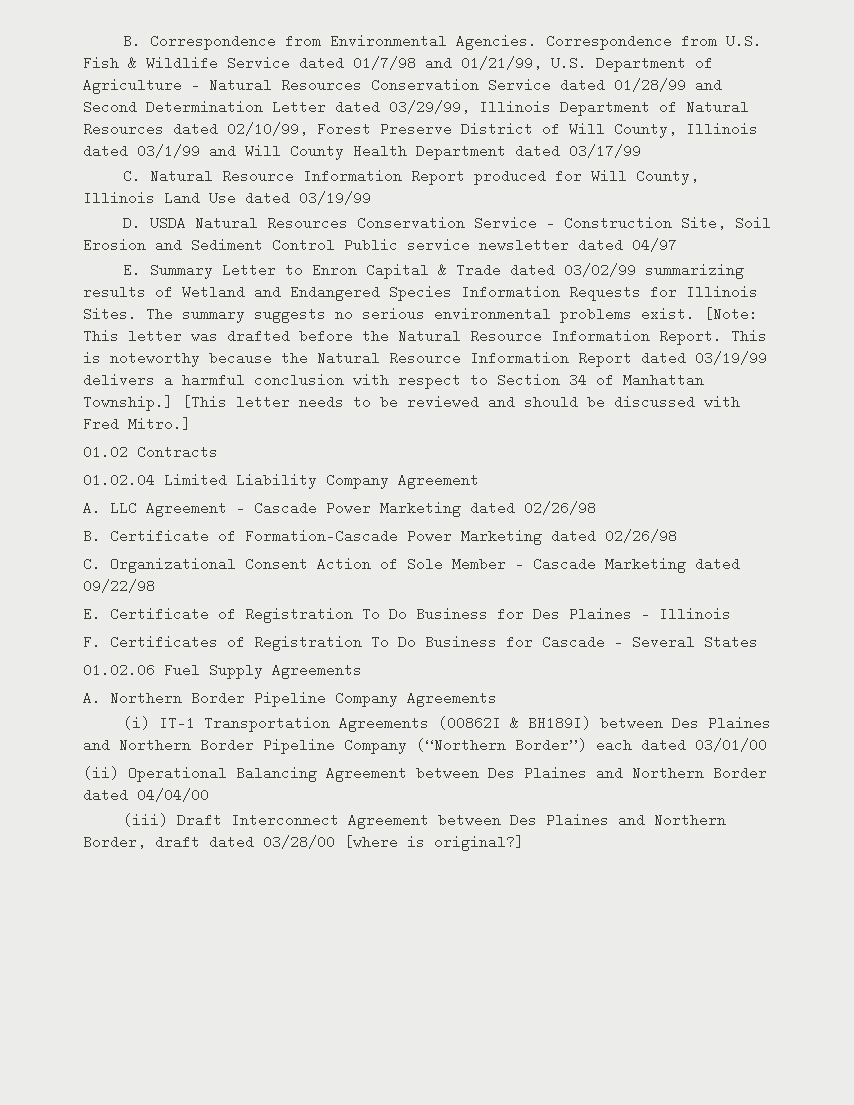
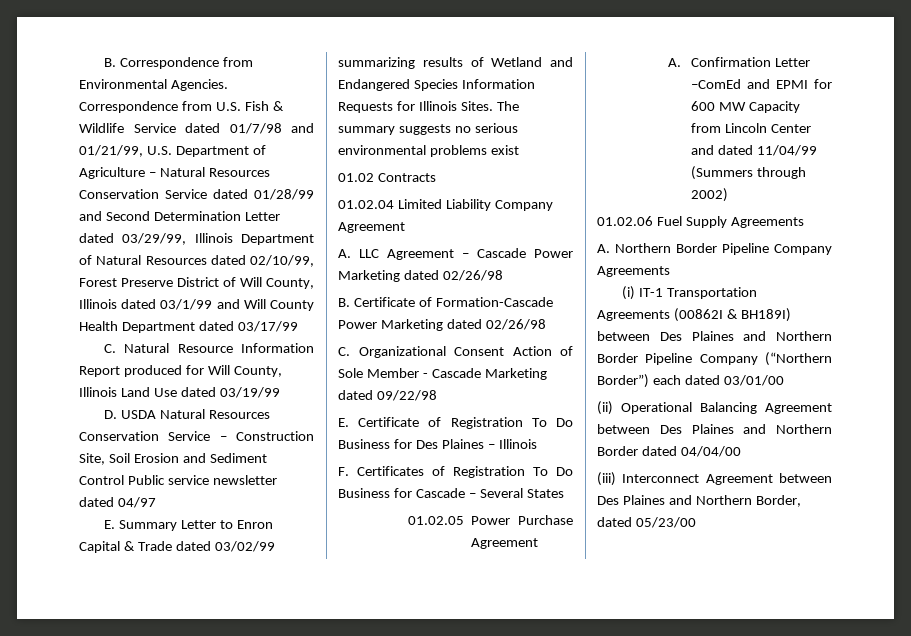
- The summary suggests no serious environmental problems exist. [Note: This letter was drafted before the Natural Resource Information Report. This is noteworthy because the Natural Resource Information Report dated 03/19/99 delivers a harmful conclusion with respect to Section 34 of Manhattan Township.] [This letter needs to be reviewed and should be discussed with Fred Mitro.]
+ The summary suggests no serious environmental problems exist
+ 01.02.05 Power Purchase Agreement
+ A. Confirmation Letter –ComEd and EPMI for 600 MW Capacity from Lincoln Center and dated 11/04/99 (Summers through 2002)
- (iii) Draft Interconnect Agreement between Des Plaines and Northern Border, draft dated 03/28/00 [where is original?]
+ (iii) Interconnect Agreement between Des Plaines and Northern Border, dated 05/23/00

